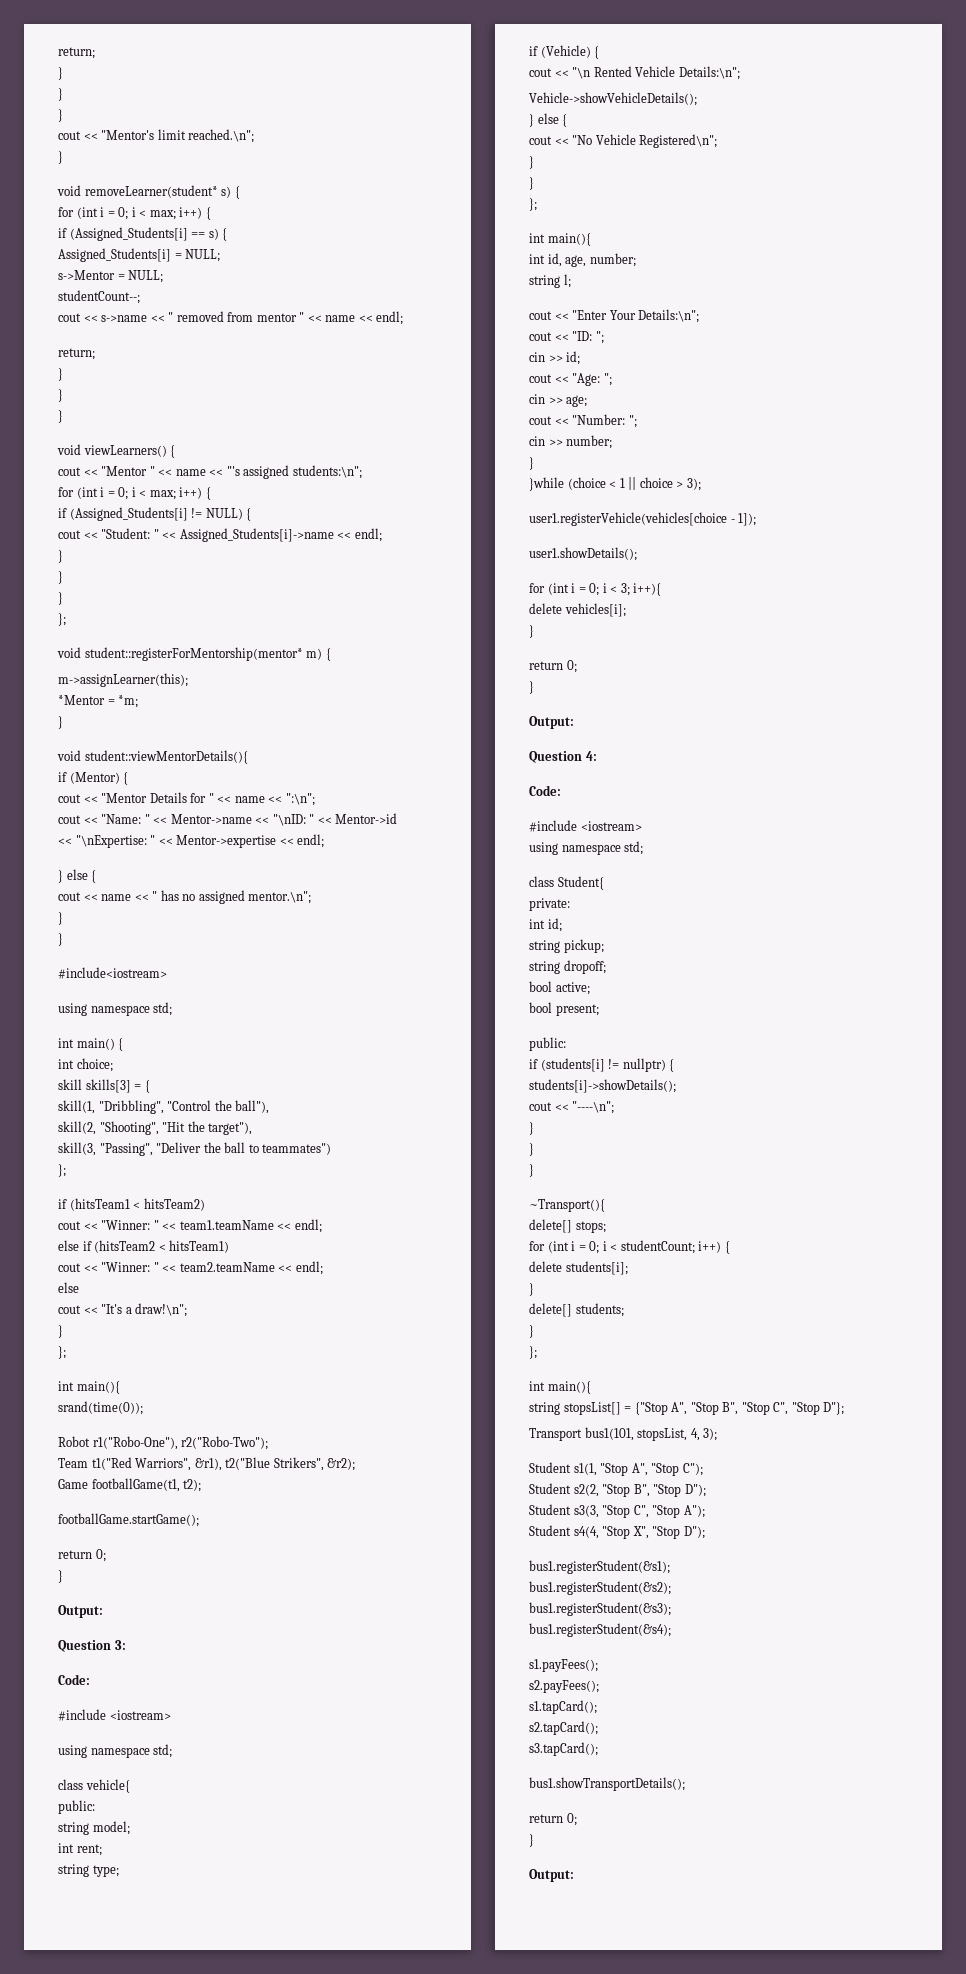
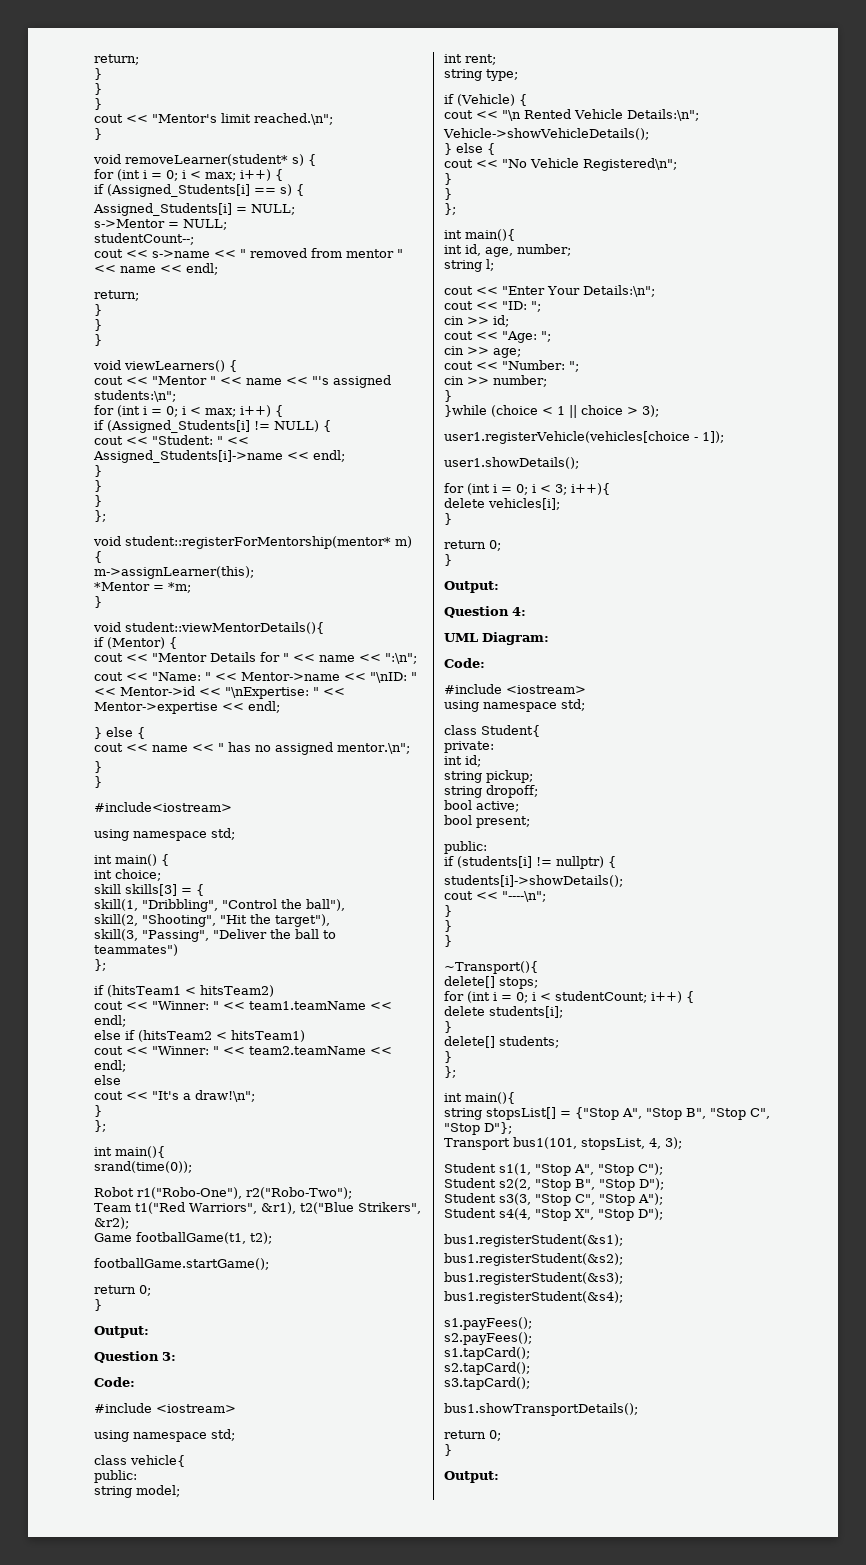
+ UML Diagram:

